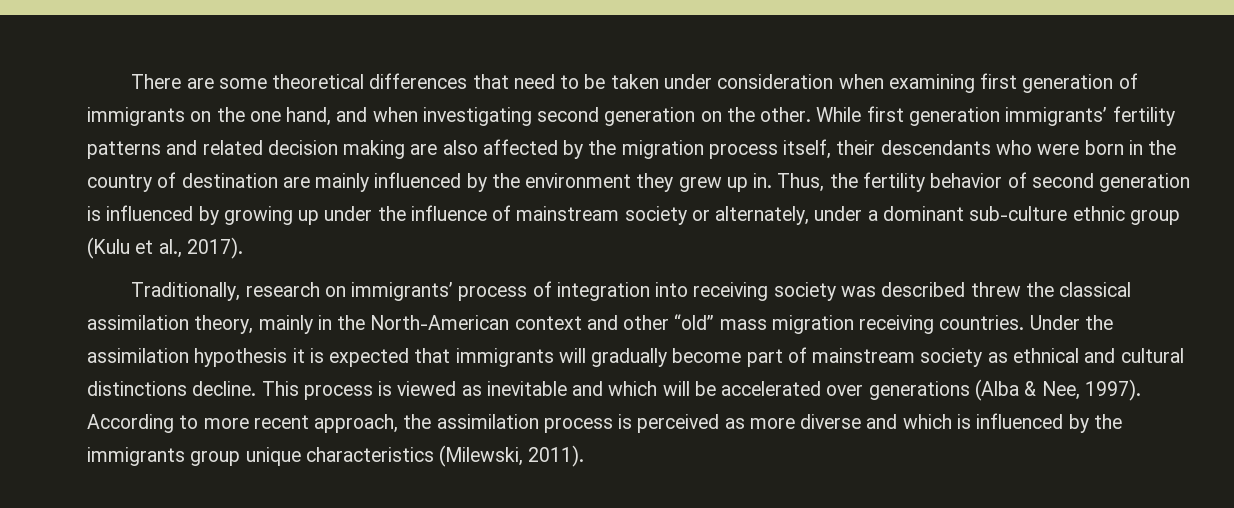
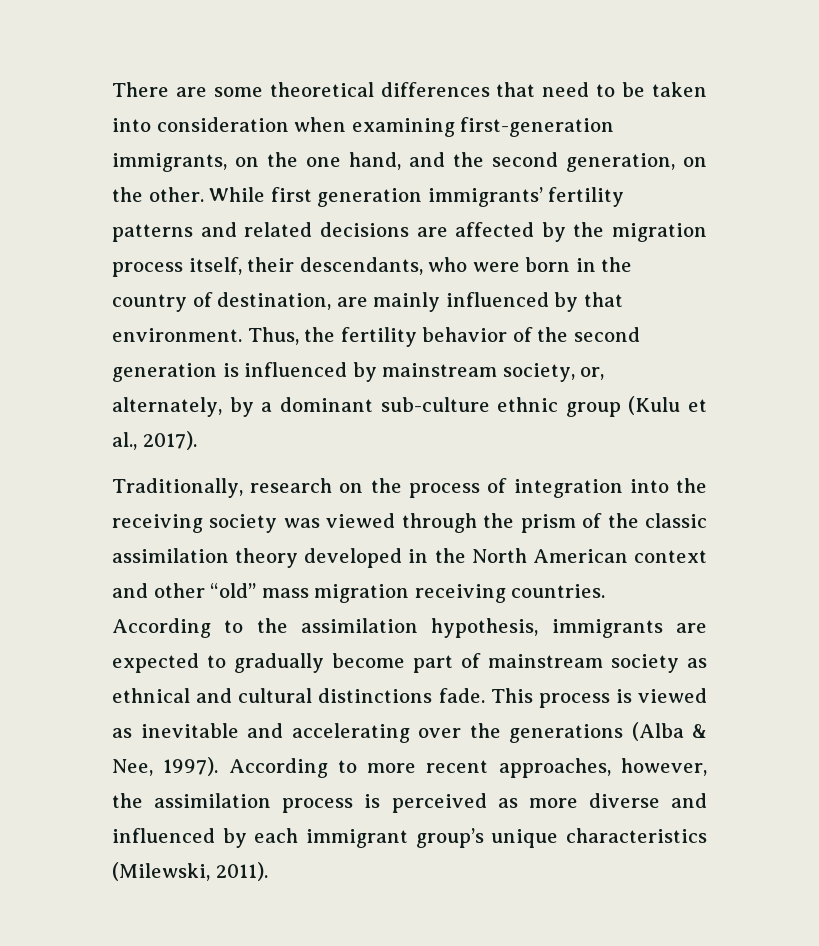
- There are some theoretical differences that need to be taken under consideration when examining first generation of immigrants on the one hand, and when investigating second generation on the other.
+ There are some theoretical differences that need to be taken into consideration when examining first-generation immigrants, on the one hand, and the second generation, on the other.
- While first generation immigrants’ fertility patterns and related decision making are also affected by the migration process itself, their descendants who were born in the country of destination are mainly influenced by the environment they grew up in.
+ While first generation immigrants’ fertility patterns and related decisions are affected by the migration process itself, their descendants, who were born in the country of destination, are mainly influenced by that environment.
- Thus, the fertility behavior of second generation is influenced by growing up under the influence of mainstream society or alternately, under a dominant sub-culture ethnic group (Kulu et al., 2017).
+ Thus, the fertility behavior of the second generation is influenced by mainstream society, or, alternately, by a dominant sub-culture ethnic group (Kulu et al., 2017).
- Traditionally, research on immigrants’ process of integration into receiving society was described threw the classical assimilation theory, mainly in the North-American context and other “old” mass migration receiving countries.
+ Traditionally, research on the process of integration into the receiving society was viewed through the prism of the classic assimilation theory developed in the North American context and other “old” mass migration receiving countries.
- Under the assimilation hypothesis it is expected that immigrants will gradually become part of mainstream society as ethnical and cultural distinctions decline.
+ According to the assimilation hypothesis, immigrants are expected to gradually become part of mainstream society as ethnical and cultural distinctions fade.
- This process is viewed as inevitable and which will be accelerated over generations (Alba & Nee, 1997).
+ This process is viewed as inevitable and accelerating over the generations (Alba & Nee, 1997).
- According to more recent approach, the assimilation process is perceived as more diverse and which is influenced by the immigrants group unique characteristics (Milewski, 2011).
+ According to more recent approaches, however, the assimilation process is perceived as more diverse and influenced by each immigrant group’s unique characteristics (Milewski, 2011).

